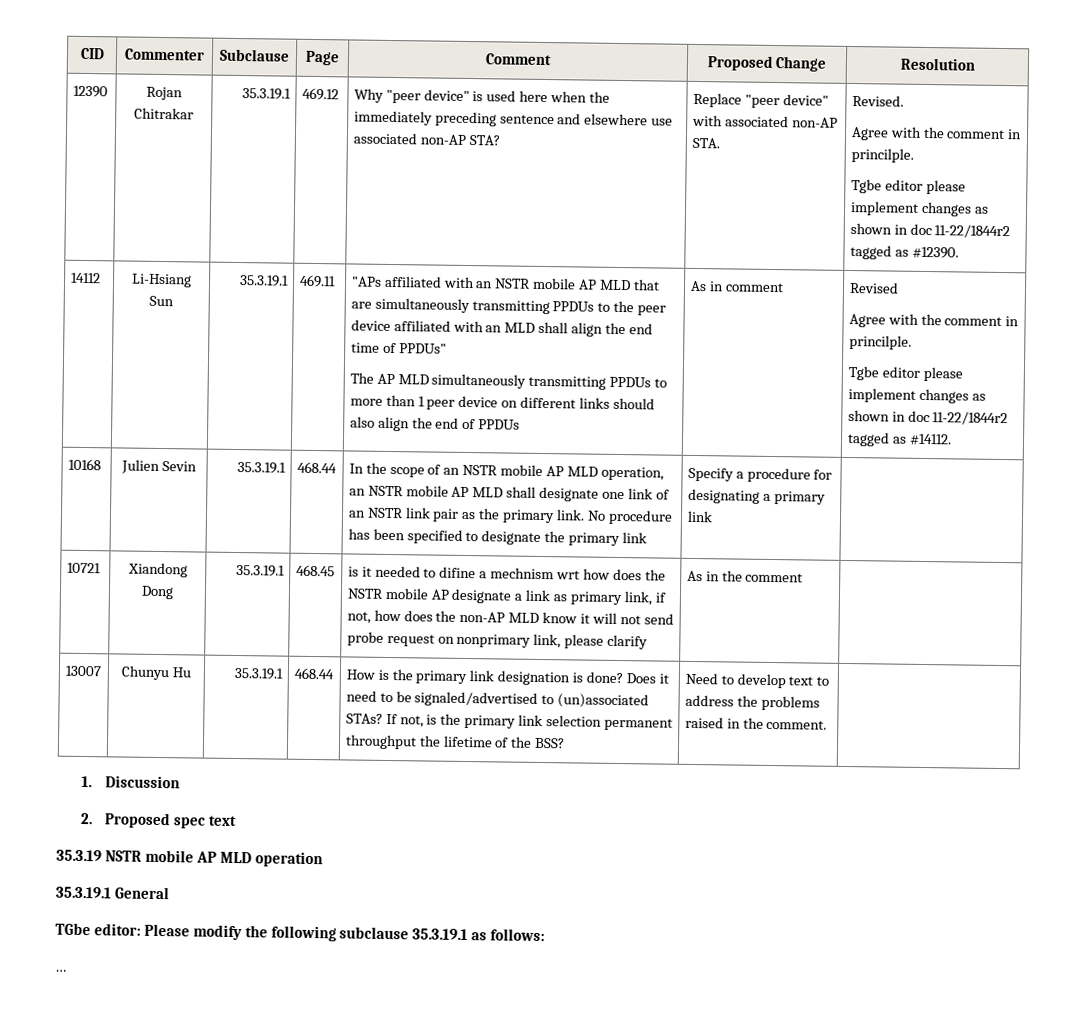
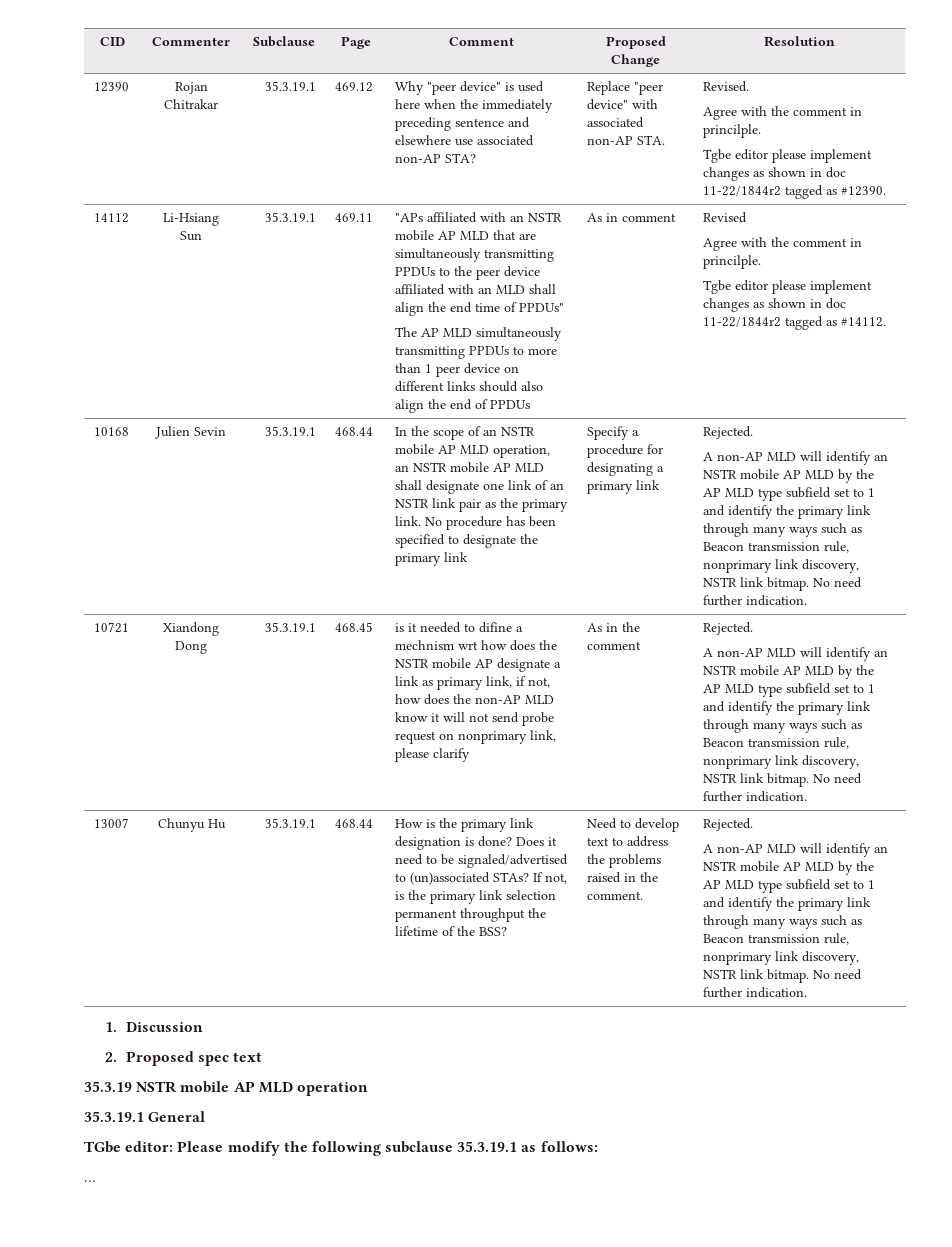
- Specify a procedure for designating a primary link
+ Specify a procedure for designating a primary link | Rejected.
+ A non-AP MLD will identify an NSTR mobile AP MLD by the AP MLD type subfield set to 1 and identify the primary link through many ways such as Beacon transmission rule, nonprimary link discovery, NSTR link bitmap. No need further indication.
- As in the comment
+ As in the comment | Rejected.
+ A non-AP MLD will identify an NSTR mobile AP MLD by the AP MLD type subfield set to 1 and identify the primary link through many ways such as Beacon transmission rule, nonprimary link discovery, NSTR link bitmap. No need further indication.
- Need to develop text to address the problems raised in the comment.
+ Need to develop text to address the problems raised in the comment. | Rejected.
+ A non-AP MLD will identify an NSTR mobile AP MLD by the AP MLD type subfield set to 1 and identify the primary link through many ways such as Beacon transmission rule, nonprimary link discovery, NSTR link bitmap. No need further indication.

